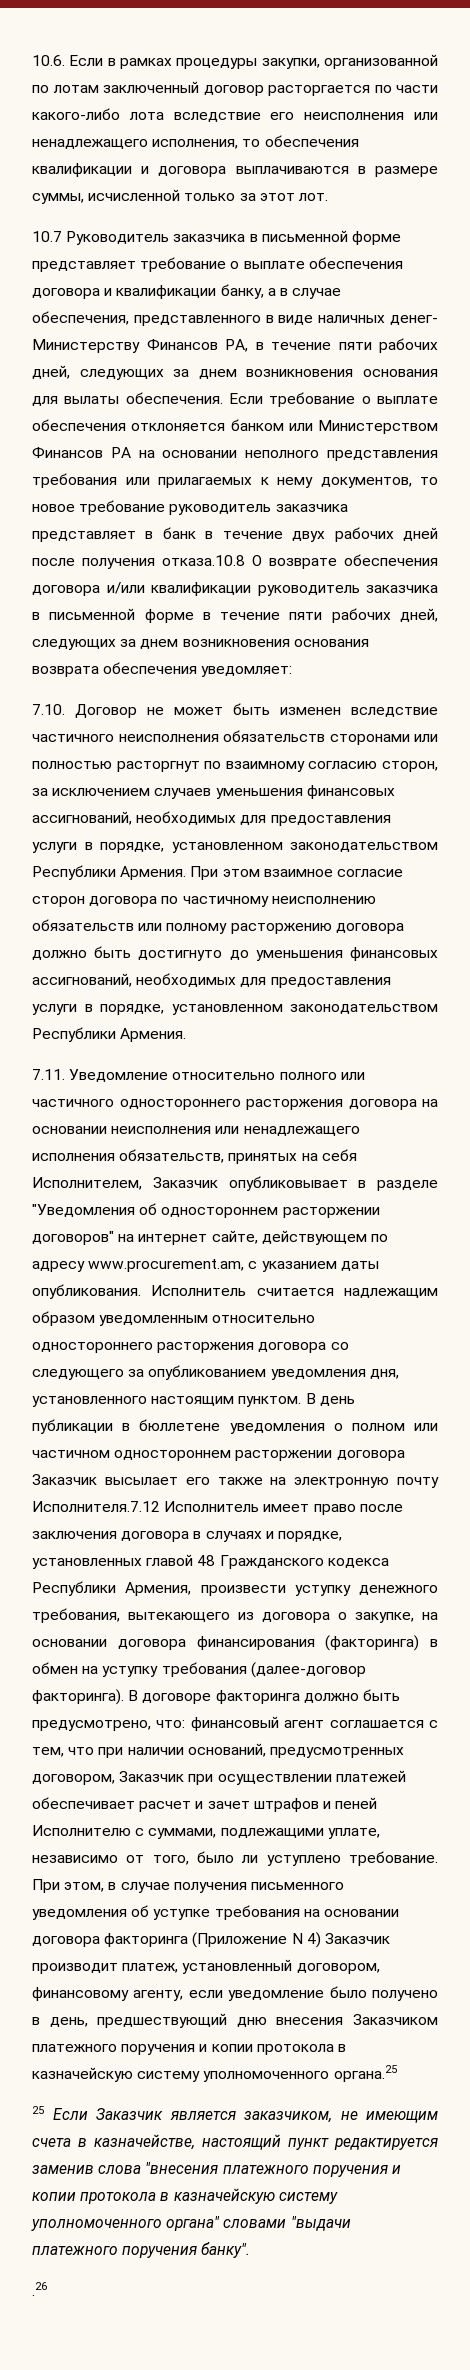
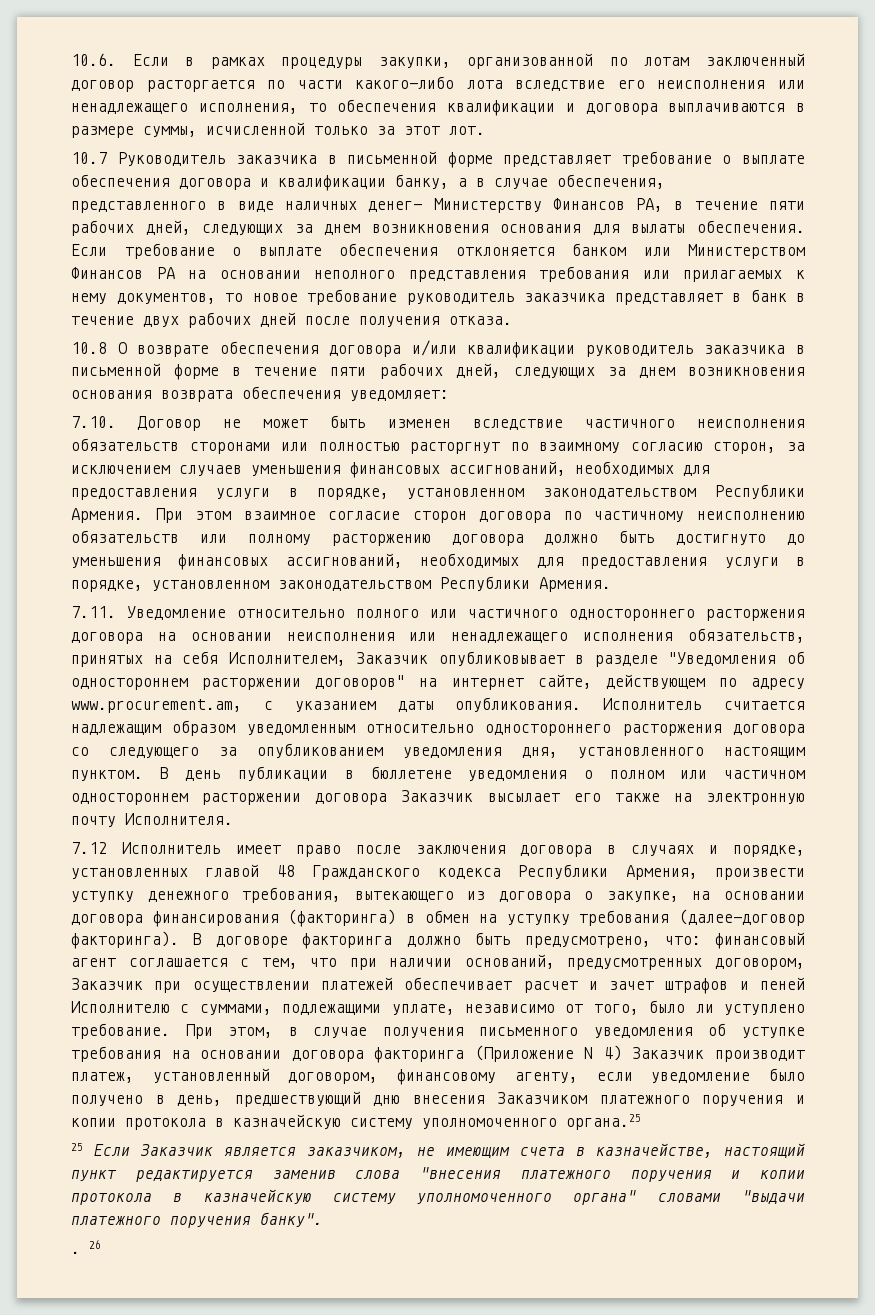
- Если требование о выплате обеспечения отклоняется банком или Министерством Финансов РА на основании неполного представления требования или прилагаемых к нему документов, то новое требование руководитель заказчика представляет в банк в течение двух рабочих дней после получения отказа.10.8 О возврате обеспечения договора и/или квалификации руководитель заказчика в письменной форме в течение пяти рабочих дней, следующих за днем возникновения основания возврата обеспечения уведомляет:
+ Если требование о выплате обеспечения отклоняется банком или Министерством Финансов РА на основании неполного представления требования или прилагаемых к нему документов, то новое требование руководитель заказчика представляет в банк в течение двух рабочих дней после получения отказа.
+ 10.8 О возврате обеспечения договора и/или квалификации руководитель заказчика в письменной форме в течение пяти рабочих дней, следующих за днем возникновения основания возврата обеспечения уведомляет:
- В день публикации в бюллетене уведомления о полном или частичном одностороннем расторжении договора Заказчик высылает его также на электронную почту Исполнителя.7.12 Исполнитель имеет право после заключения договора в случаях и порядке, установленных главой 48 Гражданского кодекса Республики Армения, произвести уступку денежного требования, вытекающего из договора о закупке, на основании договора финансирования (факторинга) в обмен на уступку требования (далее-договор факторинга).
+ В день публикации в бюллетене уведомления о полном или частичном одностороннем расторжении договора Заказчик высылает его также на электронную почту Исполнителя.
+ 7.12 Исполнитель имеет право после заключения договора в случаях и порядке, установленных главой 48 Гражданского кодекса Республики Армения, произвести уступку денежного требования, вытекающего из договора о закупке, на основании договора финансирования (факторинга) в обмен на уступку требования (далее-договор факторинга).
- .26
+ . 26

